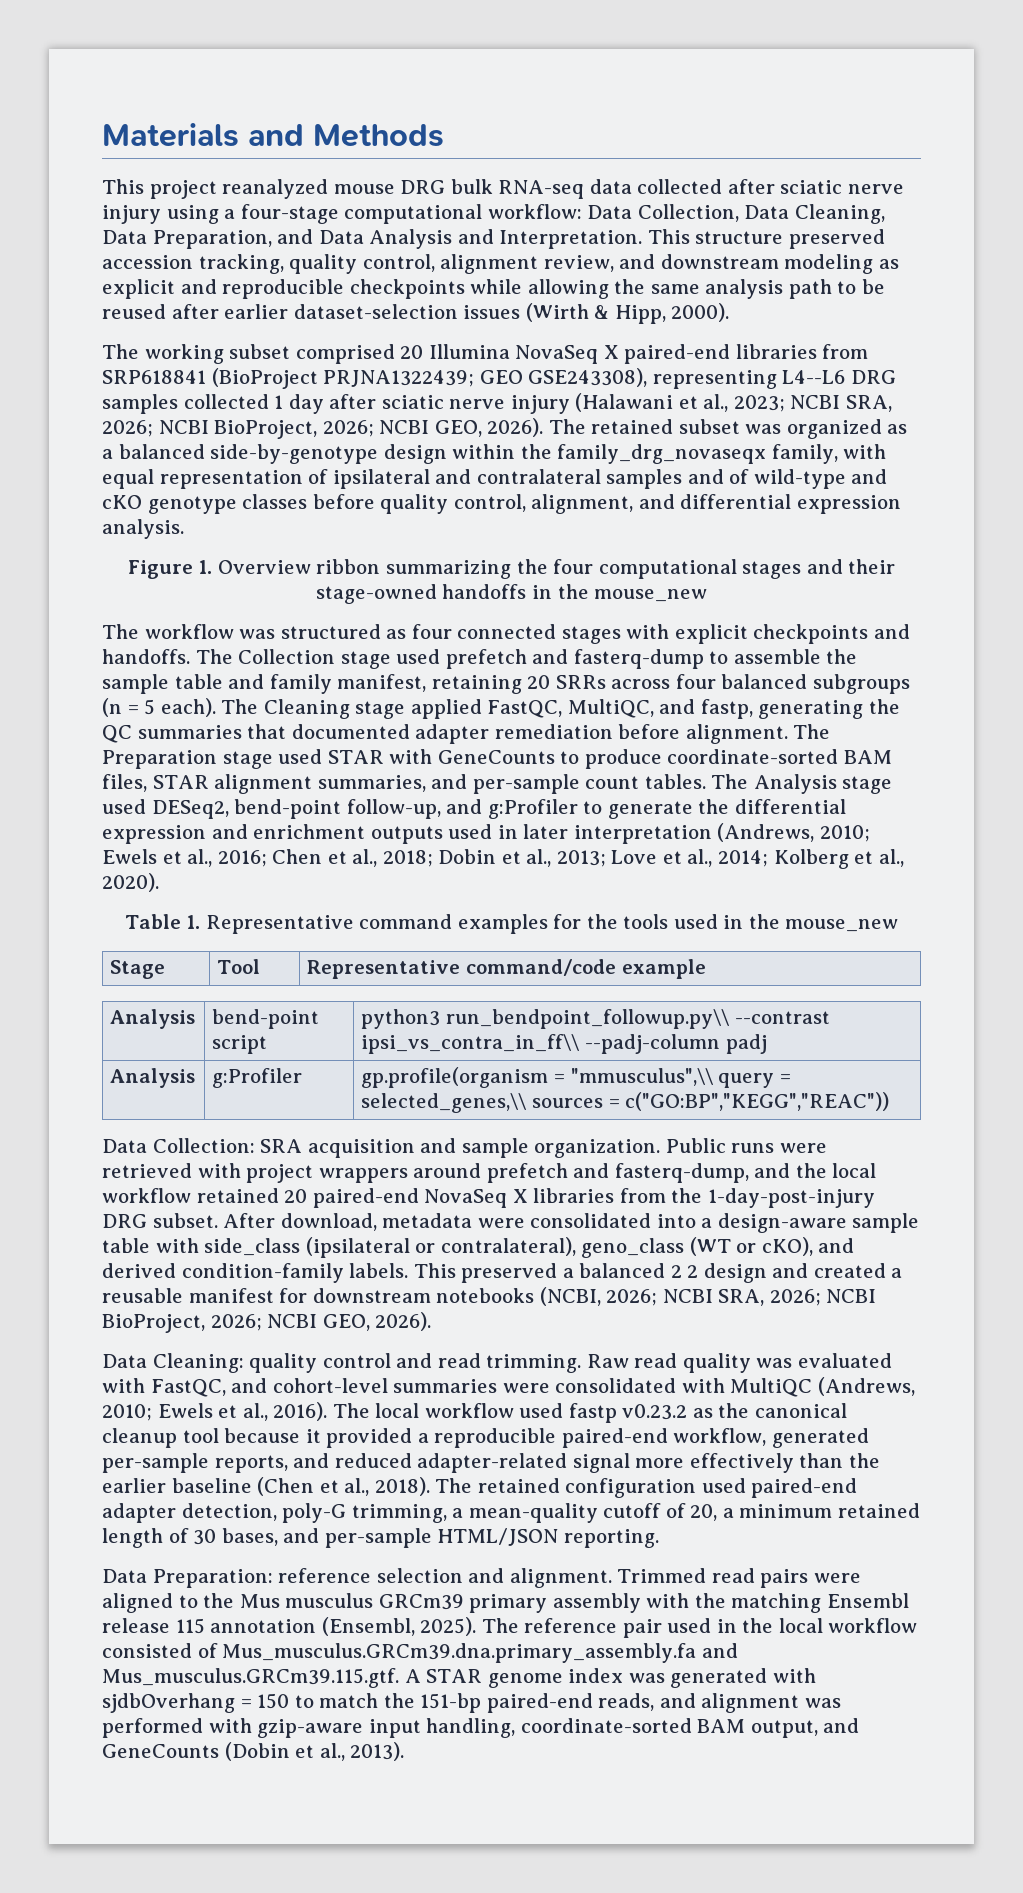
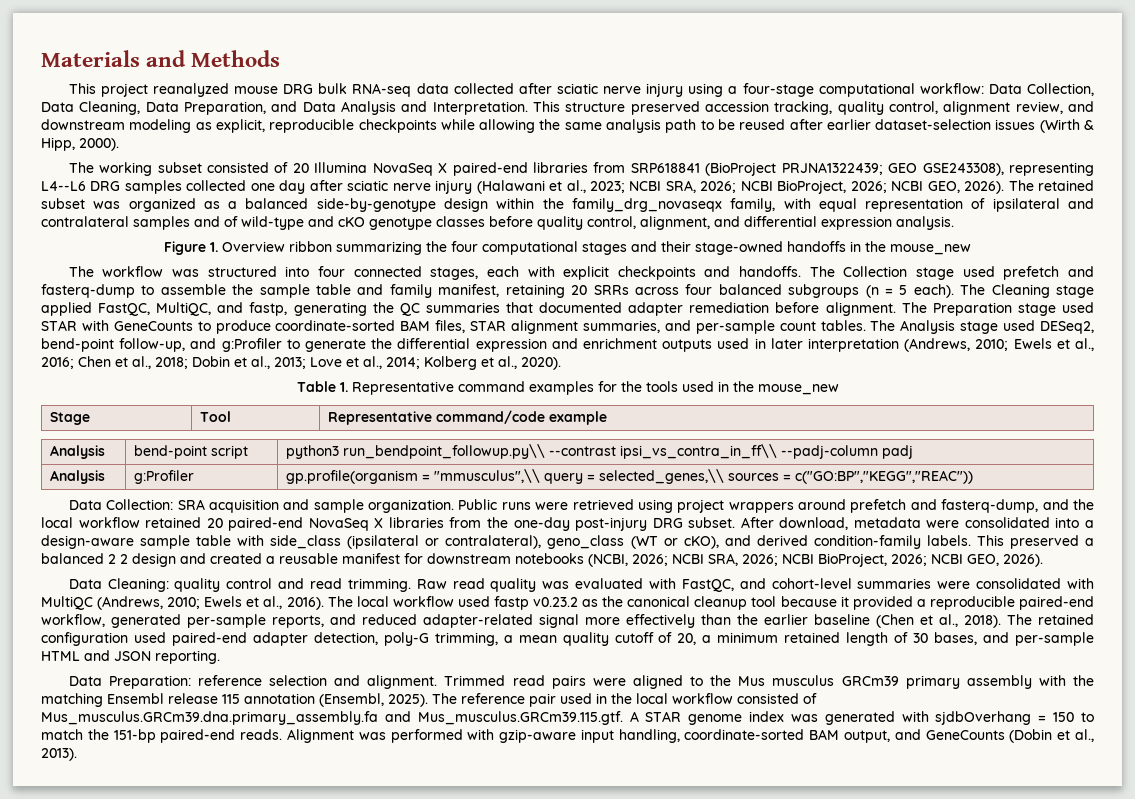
- This structure preserved accession tracking, quality control, alignment review, and downstream modeling as explicit and reproducible checkpoints while allowing the same analysis path to be reused after earlier dataset-selection issues (Wirth & Hipp, 2000).
+ This structure preserved accession tracking, quality control, alignment review, and downstream modeling as explicit, reproducible checkpoints while allowing the same analysis path to be reused after earlier dataset-selection issues (Wirth & Hipp, 2000).
- The working subset comprised 20 Illumina NovaSeq X paired-end libraries from SRP618841 (BioProject PRJNA1322439; GEO GSE243308), representing L4--L6 DRG samples collected 1 day after sciatic nerve injury (Halawani et al., 2023; NCBI SRA, 2026; NCBI BioProject, 2026; NCBI GEO, 2026).
+ The working subset consisted of 20 Illumina NovaSeq X paired-end libraries from SRP618841 (BioProject PRJNA1322439; GEO GSE243308), representing L4--L6 DRG samples collected one day after sciatic nerve injury (Halawani et al., 2023; NCBI SRA, 2026; NCBI BioProject, 2026; NCBI GEO, 2026).
- The workflow was structured as four connected stages with explicit checkpoints and handoffs.
+ The workflow was structured into four connected stages, each with explicit checkpoints and handoffs.
- Public runs were retrieved with project wrappers around prefetch and fasterq-dump, and the local workflow retained 20 paired-end NovaSeq X libraries from the 1-day-post-injury DRG subset.
+ Public runs were retrieved using project wrappers around prefetch and fasterq-dump, and the local workflow retained 20 paired-end NovaSeq X libraries from the one-day post-injury DRG subset.
- The retained configuration used paired-end adapter detection, poly-G trimming, a mean-quality cutoff of 20, a minimum retained length of 30 bases, and per-sample HTML/JSON reporting.
+ The retained configuration used paired-end adapter detection, poly-G trimming, a mean quality cutoff of 20, a minimum retained length of 30 bases, and per-sample HTML and JSON reporting.
- The reference pair used in the local workflow consisted of Mus_musculus.GRCm39.dna.primary_assembly.fa and Mus_musculus.GRCm39.115.gtf. A STAR genome index was generated with sjdbOverhang = 150 to match the 151-bp paired-end reads, and alignment was performed with gzip-aware input handling, coordinate-sorted BAM output, and GeneCounts (Dobin et al., 2013).
+ The reference pair used in the local workflow consisted of Mus_musculus.GRCm39.dna.primary_assembly.fa and Mus_musculus.GRCm39.115.gtf. A STAR genome index was generated with sjdbOverhang = 150 to match the 151-bp paired-end reads. Alignment was performed with gzip-aware input handling, coordinate-sorted BAM output, and GeneCounts (Dobin et al., 2013).

